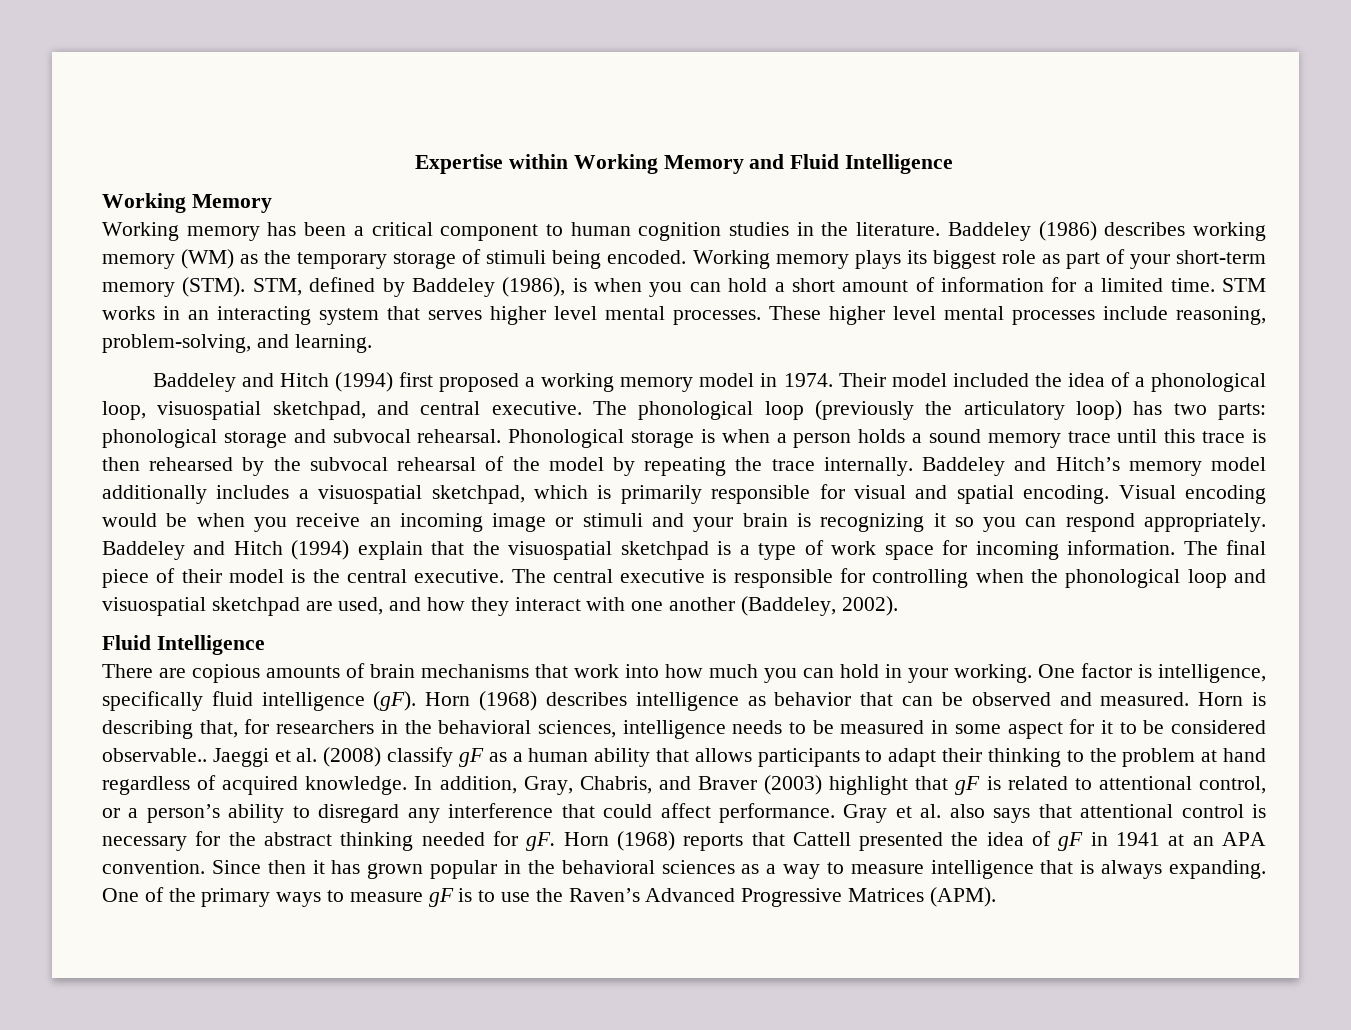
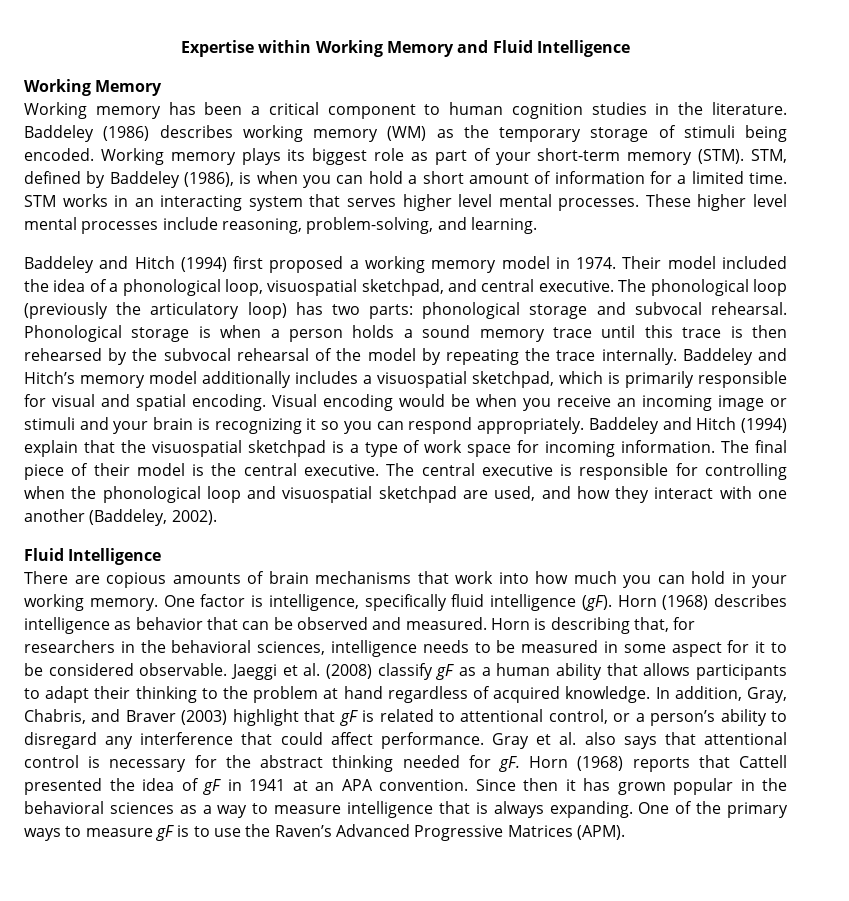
- There are copious amounts of brain mechanisms that work into how much you can hold in your working.
+ There are copious amounts of brain mechanisms that work into how much you can hold in your working memory.
- Horn is describing that, for researchers in the behavioral sciences, intelligence needs to be measured in some aspect for it to be considered observable..
+ Horn is describing that, for researchers in the behavioral sciences, intelligence needs to be measured in some aspect for it to be considered observable.

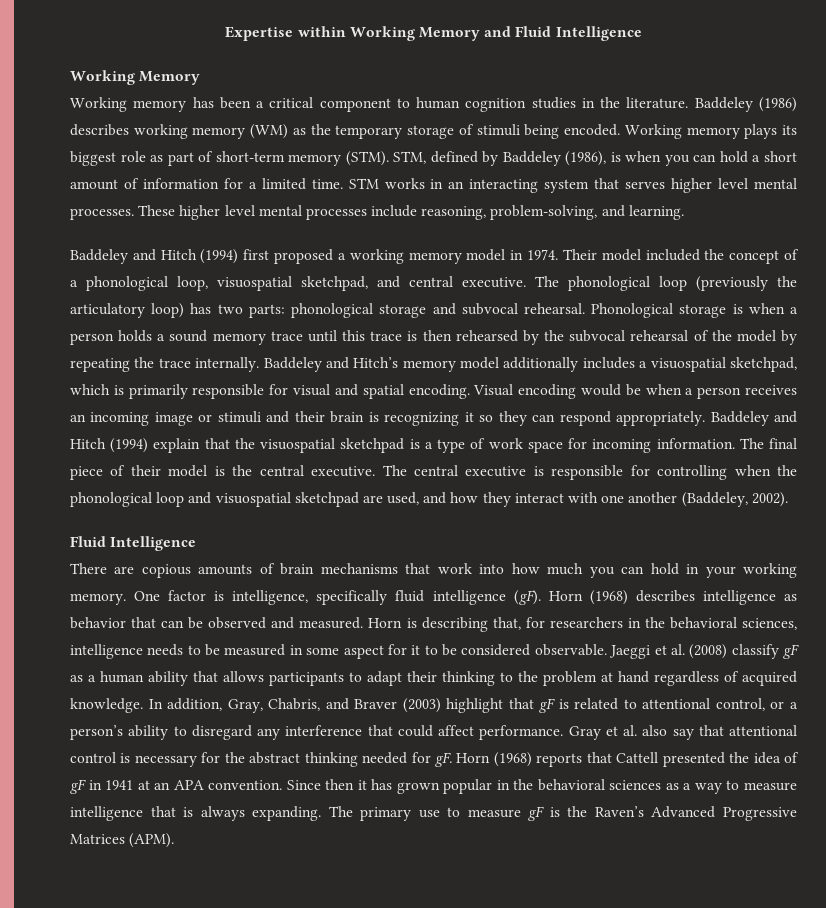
- Working memory plays its biggest role as part of your short-term memory (STM).
+ Working memory plays its biggest role as part of short-term memory (STM).
- Their model included the idea of a phonological loop, visuospatial sketchpad, and central executive.
+ Their model included the concept of a phonological loop, visuospatial sketchpad, and central executive.
- Visual encoding would be when you receive an incoming image or stimuli and your brain is recognizing it so you can respond appropriately.
+ Visual encoding would be when a person receives an incoming image or stimuli and their brain is recognizing it so they can respond appropriately.
- Gray et al. also says that attentional control is necessary for the abstract thinking needed for gF.
+ Gray et al. also say that attentional control is necessary for the abstract thinking needed for gF.
- One of the primary ways to measure gF is to use the Raven’s Advanced Progressive Matrices (APM).
+ The primary use to measure gF is the Raven’s Advanced Progressive Matrices (APM).

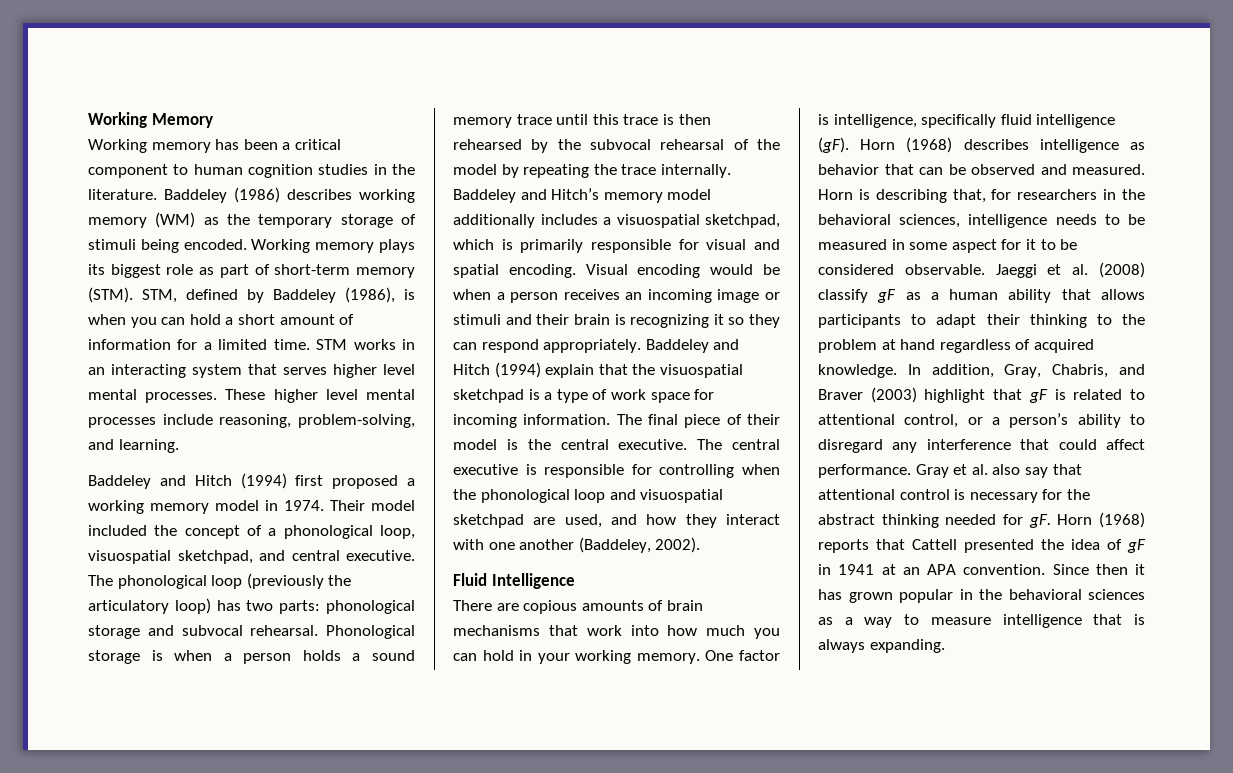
- Expertise within Working Memory and Fluid Intelligence
- The primary use to measure gF is the Raven’s Advanced Progressive Matrices (APM).

